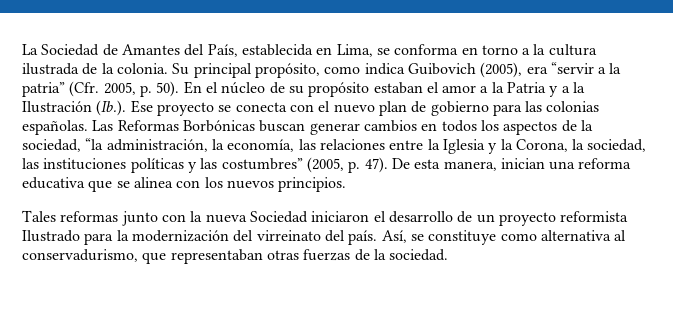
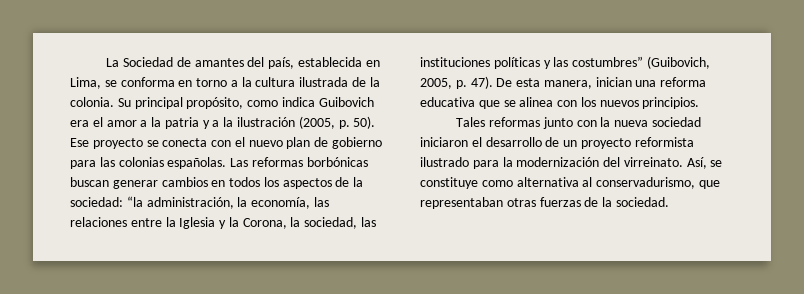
- La Sociedad de Amantes del País, establecida en Lima, se conforma en torno a la cultura ilustrada de la colonia.
+ La Sociedad de amantes del país, establecida en Lima, se conforma en torno a la cultura ilustrada de la colonia.
- Su principal propósito, como indica Guibovich (2005), era “servir a la patria” (Cfr. 2005, p. 50). En el núcleo de su propósito estaban el amor a la Patria y a la Ilustración (Ib.). Ese proyecto se conecta con el nuevo plan de gobierno para las colonias españolas.
+ Su principal propósito, como indica Guibovich era el amor a la patria y a la ilustración (2005, p. 50). Ese proyecto se conecta con el nuevo plan de gobierno para las colonias españolas.
- Las Reformas Borbónicas buscan generar cambios en todos los aspectos de la sociedad, “la administración, la economía, las relaciones entre la Iglesia y la Corona, la sociedad, las instituciones políticas y las costumbres” (2005, p. 47).
+ Las reformas borbónicas buscan generar cambios en todos los aspectos de la sociedad: “la administración, la economía, las relaciones entre la Iglesia y la Corona, la sociedad, las instituciones políticas y las costumbres” (Guibovich, 2005, p. 47).
- Tales reformas junto con la nueva Sociedad iniciaron el desarrollo de un proyecto reformista Ilustrado para la modernización del virreinato del país.
+ Tales reformas junto con la nueva sociedad iniciaron el desarrollo de un proyecto reformista ilustrado para la modernización del virreinato.

